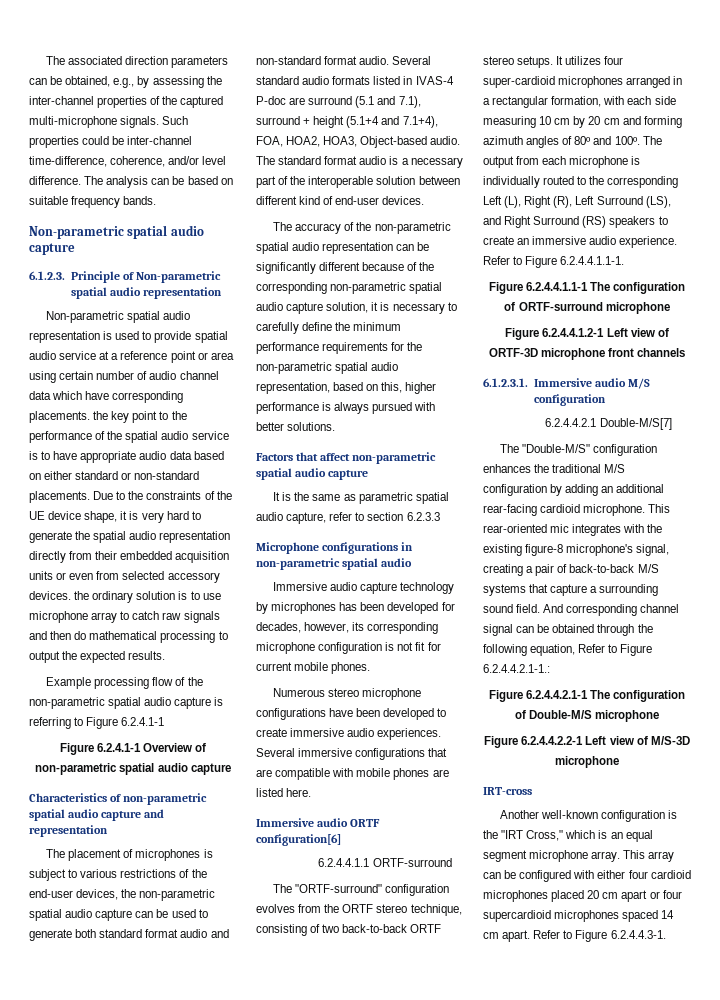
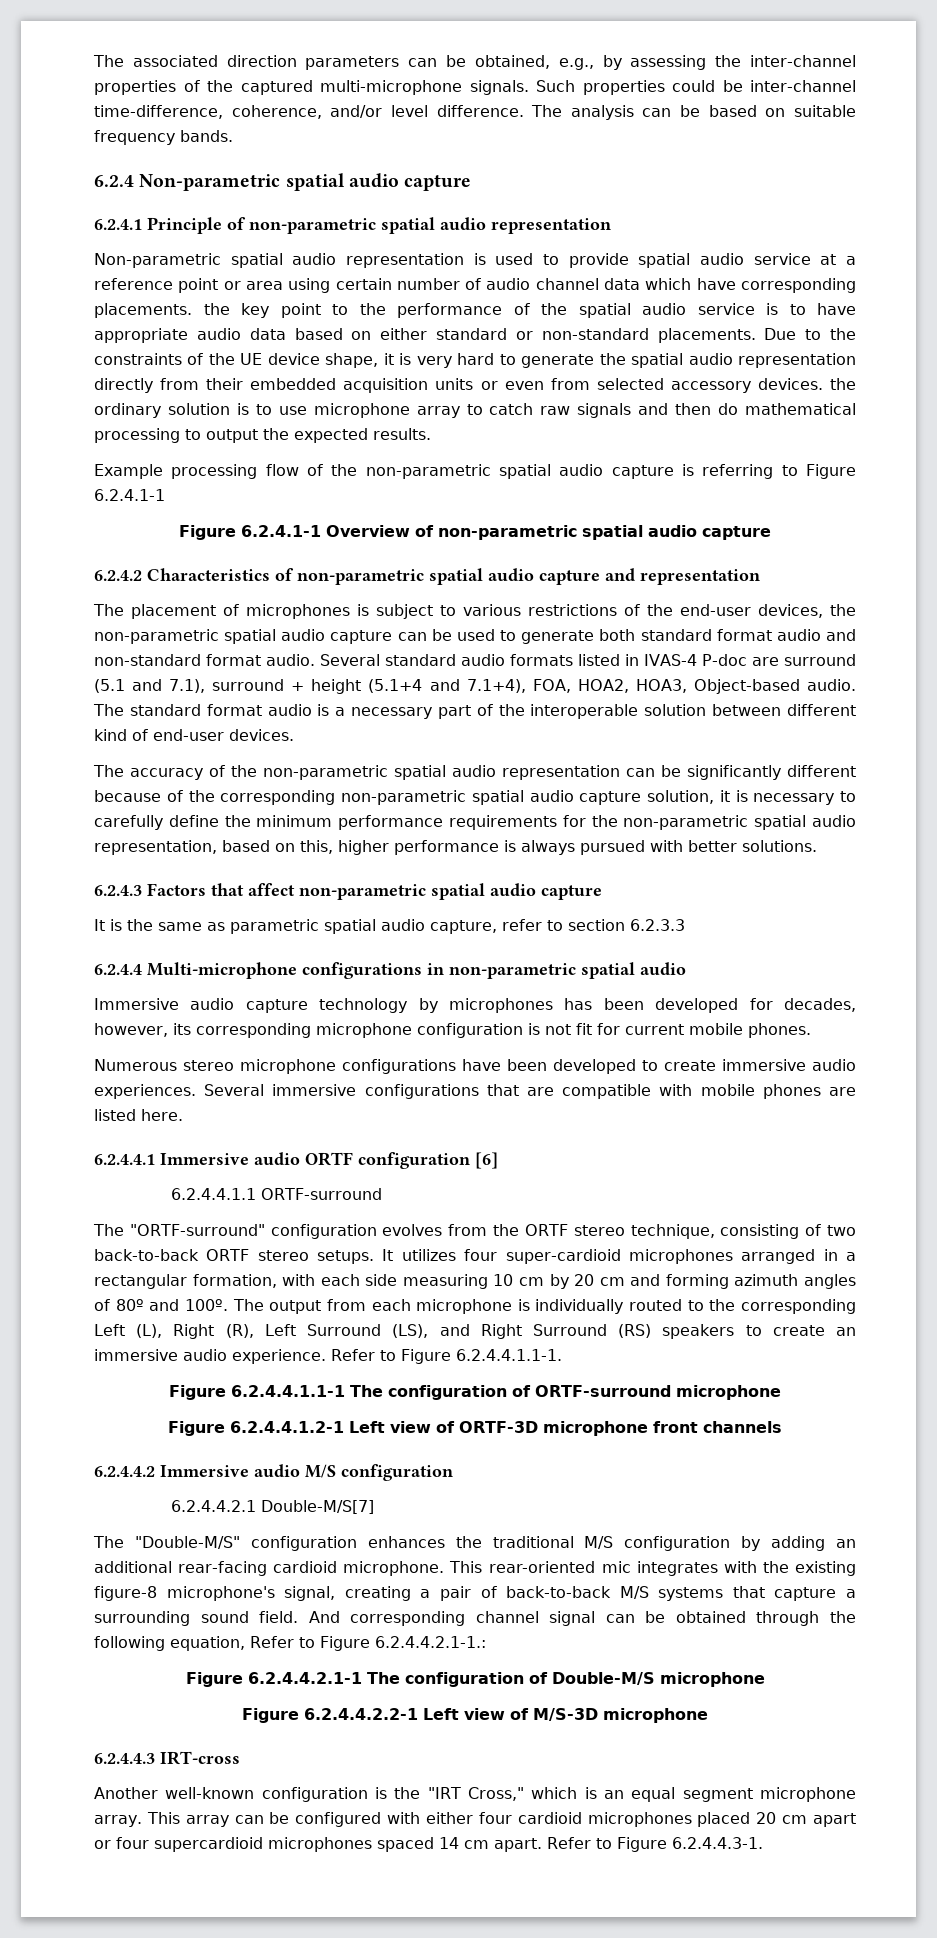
- Non-parametric spatial audio capture
+ 6.2.4 Non-parametric spatial audio capture
- 6.1.2.3. Principle of Non-parametric spatial audio representation
+ 6.2.4.1 Principle of non-parametric spatial audio representation
- Characteristics of non-parametric spatial audio capture and representation
+ 6.2.4.2 Characteristics of non-parametric spatial audio capture and representation
- Factors that affect non-parametric spatial audio capture
+ 6.2.4.3 Factors that affect non-parametric spatial audio capture
- Microphone configurations in non-parametric spatial audio
+ 6.2.4.4 Multi-microphone configurations in non-parametric spatial audio
- Immersive audio ORTF configuration[6]
+ 6.2.4.4.1 Immersive audio ORTF configuration [6]
- 6.1.2.3.1. Immersive audio M/S configuration
+ 6.2.4.4.2 Immersive audio M/S configuration
- IRT-cross
+ 6.2.4.4.3 IRT-cross

